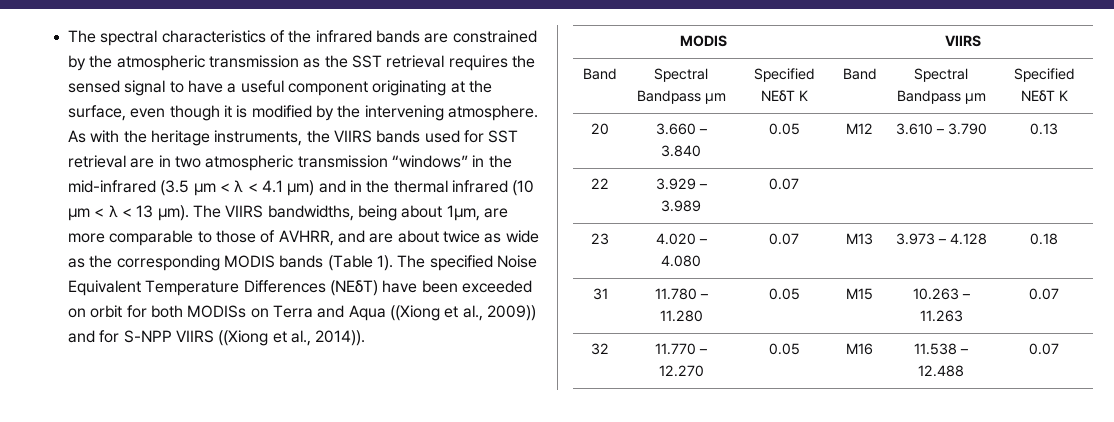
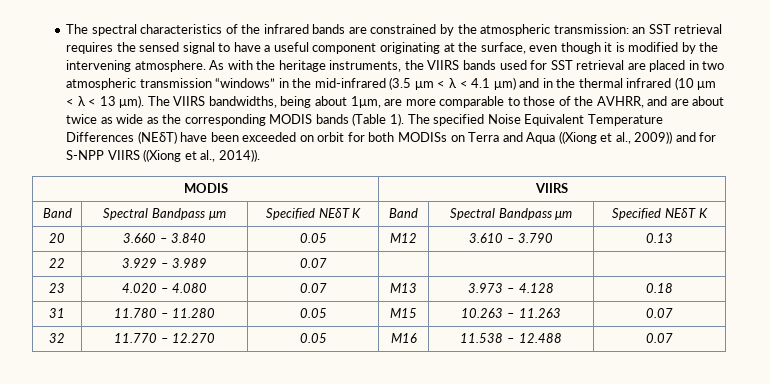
- The spectral characteristics of the infrared bands are constrained by the atmospheric transmission as the SST retrieval requires the sensed signal to have a useful component originating at the surface, even though it is modified by the intervening atmosphere.
+ The spectral characteristics of the infrared bands are constrained by the atmospheric transmission: an SST retrieval requires the sensed signal to have a useful component originating at the surface, even though it is modified by the intervening atmosphere.
- As with the heritage instruments, the VIIRS bands used for SST retrieval are in two atmospheric transmission “windows” in the mid-infrared (3.5 μm < λ < 4.1 μm) and in the thermal infrared (10 μm < λ < 13 μm).
+ As with the heritage instruments, the VIIRS bands used for SST retrieval are placed in two atmospheric transmission “windows” in the mid-infrared (3.5 μm < λ < 4.1 μm) and in the thermal infrared (10 μm < λ < 13 μm).
- The VIIRS bandwidths, being about 1μm, are more comparable to those of AVHRR, and are about twice as wide as the corresponding MODIS bands (Table 1).
+ The VIIRS bandwidths, being about 1μm, are more comparable to those of the AVHRR, and are about twice as wide as the corresponding MODIS bands (Table 1).

